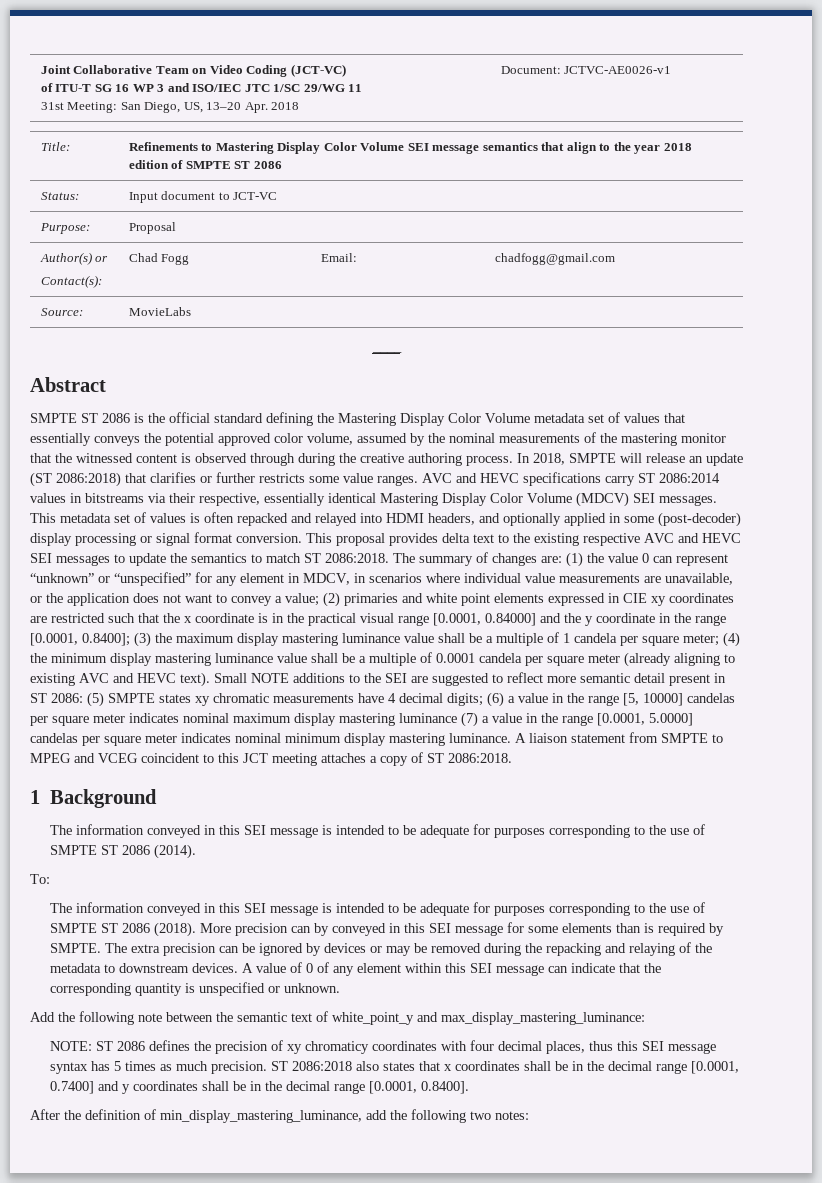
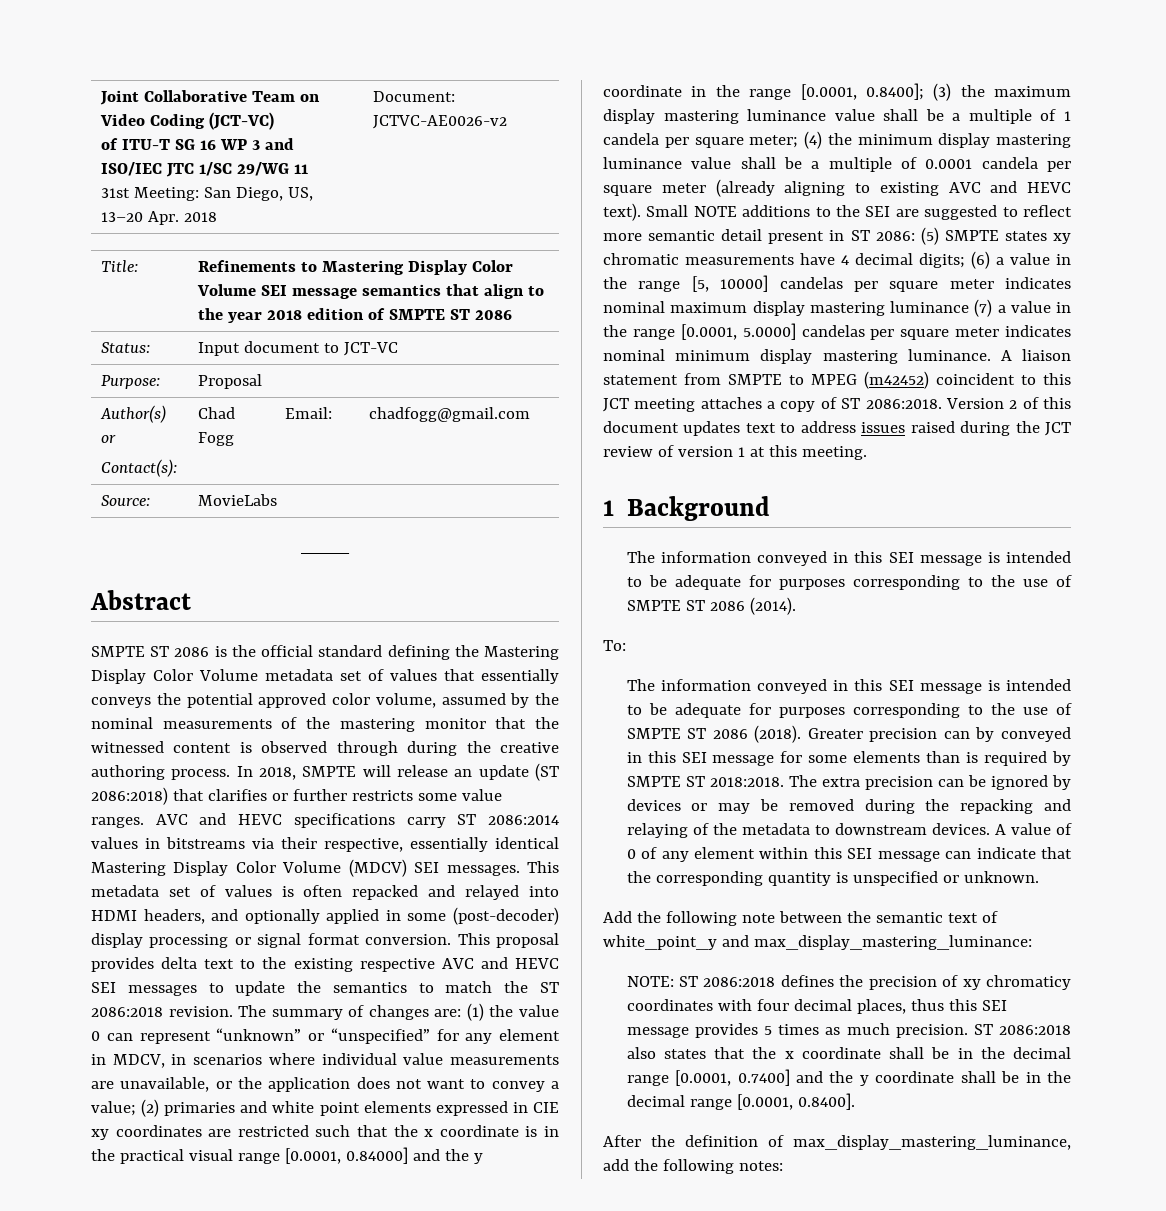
  Joint Collaborative Team on Video Coding (JCT-VC)
  of ITU-T SG 16 WP 3 and ISO/IEC JTC 1/SC 29/WG 11
- 31st Meeting: San Diego, US, 13–20 Apr. 2018 | Document: JCTVC-AE0026-v1
+ 31st Meeting: San Diego, US, 13–20 Apr. 2018 | Document: JCTVC-AE0026-v2
- This proposal provides delta text to the existing respective AVC and HEVC SEI messages to update the semantics to match ST 2086:2018.
+ This proposal provides delta text to the existing respective AVC and HEVC SEI messages to update the semantics to match the ST 2086:2018 revision.
- A liaison statement from SMPTE to MPEG and VCEG coincident to this JCT meeting attaches a copy of ST 2086:2018.
+ A liaison statement from SMPTE to MPEG (m42452) coincident to this JCT meeting attaches a copy of ST 2086:2018. Version 2 of this document updates text to address issues raised during the JCT review of version 1 at this meeting.
- More precision can by conveyed in this SEI message for some elements than is required by SMPTE.
+ Greater precision can by conveyed in this SEI message for some elements than is required by SMPTE ST 2018:2018.
- NOTE: ST 2086 defines the precision of xy chromaticy coordinates with four decimal places, thus this SEI message syntax has 5 times as much precision.
+ NOTE: ST 2086:2018 defines the precision of xy chromaticy coordinates with four decimal places, thus this SEI message provides 5 times as much precision.
- ST 2086:2018 also states that x coordinates shall be in the decimal range [0.0001, 0.7400] and y coordinates shall be in the decimal range [0.0001, 0.8400].
+ ST 2086:2018 also states that the x coordinate shall be in the decimal range [0.0001, 0.7400] and the y coordinate shall be in the decimal range [0.0001, 0.8400].
- After the definition of min_display_mastering_luminance, add the following two notes:
+ After the definition of max_display_mastering_luminance, add the following notes:

